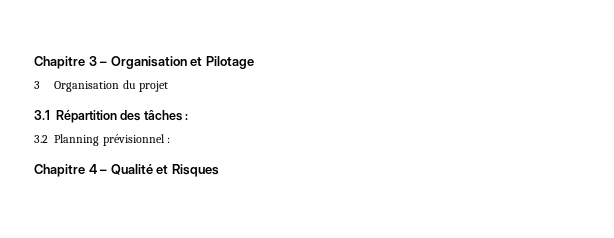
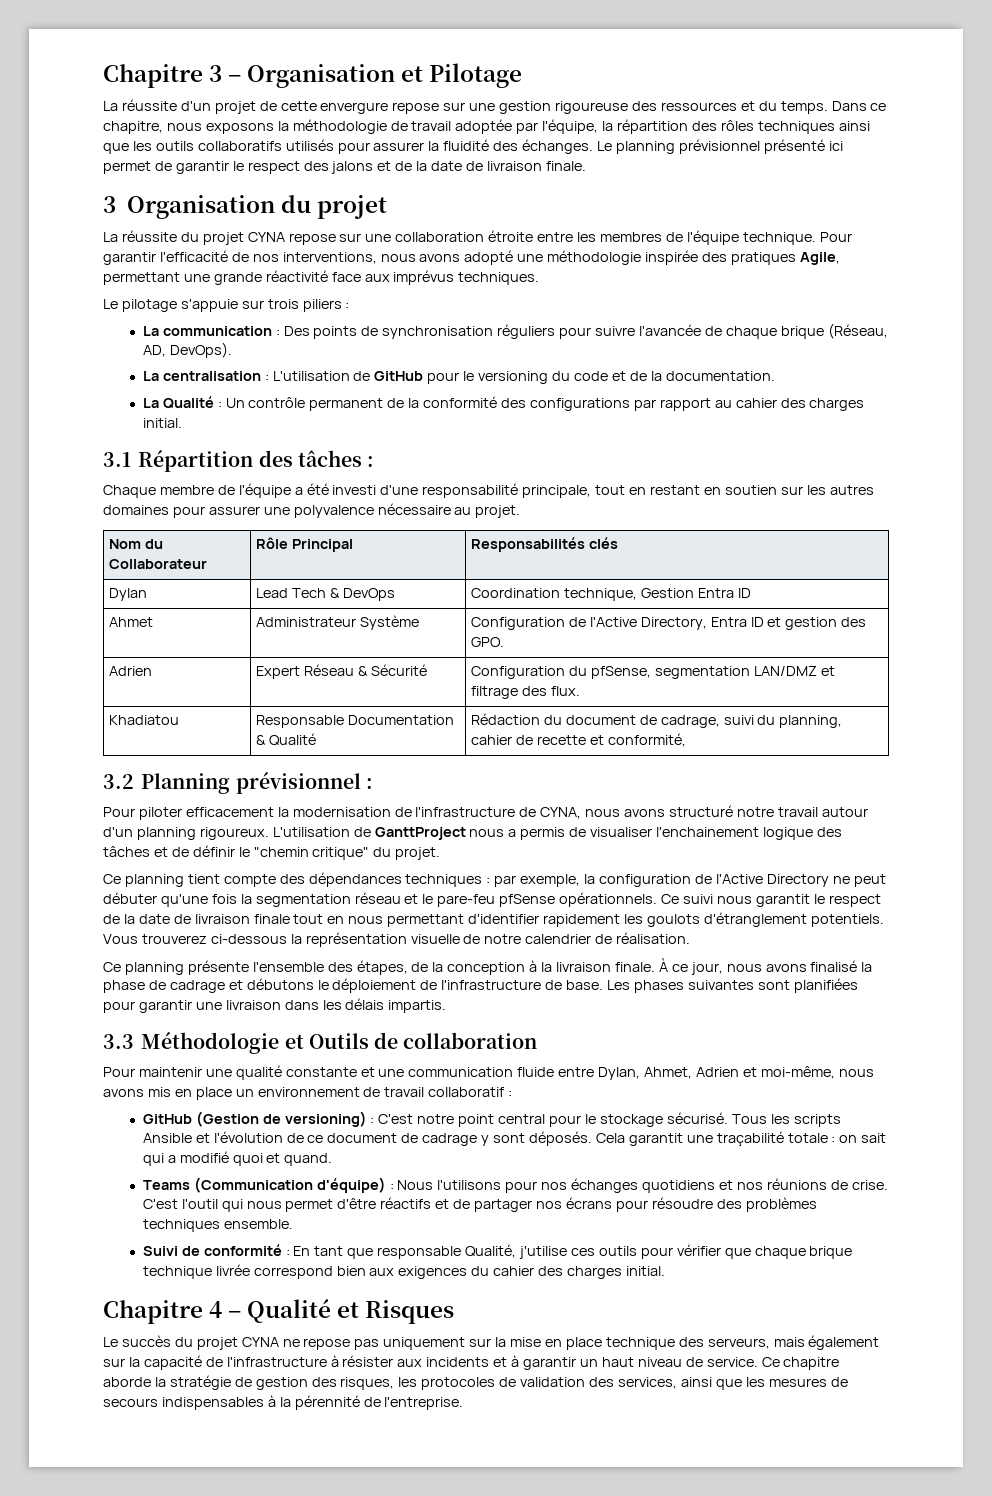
+ La réussite d'un projet de cette envergure repose sur une gestion rigoureuse des ressources et du temps. Dans ce chapitre, nous exposons la méthodologie de travail adoptée par l'équipe, la répartition des rôles techniques ainsi que les outils collaboratifs utilisés pour assurer la fluidité des échanges. Le planning prévisionnel présenté ici permet de garantir le respect des jalons et de la date de livraison finale.
  3 Organisation du projet
+ La réussite du projet CYNA repose sur une collaboration étroite entre les membres de l'équipe technique. Pour garantir l'efficacité de nos interventions, nous avons adopté une méthodologie inspirée des pratiques Agile, permettant une grande réactivité face aux imprévus techniques.
+ Le pilotage s'appuie sur trois piliers :
+ La communication : Des points de synchronisation réguliers pour suivre l'avancée de chaque brique (Réseau, AD, DevOps).
+ La centralisation : L'utilisation de GitHub pour le versioning du code et de la documentation.
+ La Qualité : Un contrôle permanent de la conformité des configurations par rapport au cahier des charges initial.
+ Chaque membre de l'équipe a été investi d'une responsabilité principale, tout en restant en soutien sur les autres domaines pour assurer une polyvalence nécessaire au projet.
+ Nom du Collaborateur | Rôle Principal | Responsabilités clés
+ Dylan | Lead Tech & DevOps | Coordination technique, Gestion Entra ID
+ Ahmet | Administrateur Système | Configuration de l'Active Directory, Entra ID et gestion des GPO.
+ Adrien | Expert Réseau & Sécurité | Configuration du pfSense, segmentation LAN/DMZ et filtrage des flux.
+ Khadiatou | Responsable Documentation & Qualité | Rédaction du document de cadrage, suivi du planning, cahier de recette et conformité,
  3.2 Planning prévisionnel :
+ Pour piloter efficacement la modernisation de l'infrastructure de CYNA, nous avons structuré notre travail autour d'un planning rigoureux. L'utilisation de GanttProject nous a permis de visualiser l'enchainement logique des tâches et de définir le "chemin critique" du projet.
+ Ce planning tient compte des dépendances techniques : par exemple, la configuration de l'Active Directory ne peut débuter qu'une fois la segmentation réseau et le pare-feu pfSense opérationnels. Ce suivi nous garantit le respect de la date de livraison finale tout en nous permettant d'identifier rapidement les goulots d'étranglement potentiels. Vous trouverez ci-dessous la représentation visuelle de notre calendrier de réalisation.
+ Ce planning présente l'ensemble des étapes, de la conception à la livraison finale. À ce jour, nous avons finalisé la phase de cadrage et débutons le déploiement de l'infrastructure de base. Les phases suivantes sont planifiées pour garantir une livraison dans les délais impartis.
+ 3.3 Méthodologie et Outils de collaboration
+ Pour maintenir une qualité constante et une communication fluide entre Dylan, Ahmet, Adrien et moi-même, nous avons mis en place un environnement de travail collaboratif :
+ GitHub (Gestion de versioning) : C'est notre point central pour le stockage sécurisé. Tous les scripts Ansible et l'évolution de ce document de cadrage y sont déposés. Cela garantit une traçabilité totale : on sait qui a modifié quoi et quand.
+ Teams (Communication d'équipe) : Nous l'utilisons pour nos échanges quotidiens et nos réunions de crise. C'est l'outil qui nous permet d'être réactifs et de partager nos écrans pour résoudre des problèmes techniques ensemble.
+ Suivi de conformité : En tant que responsable Qualité, j'utilise ces outils pour vérifier que chaque brique technique livrée correspond bien aux exigences du cahier des charges initial.
+ Le succès du projet CYNA ne repose pas uniquement sur la mise en place technique des serveurs, mais également sur la capacité de l'infrastructure à résister aux incidents et à garantir un haut niveau de service. Ce chapitre aborde la stratégie de gestion des risques, les protocoles de validation des services, ainsi que les mesures de secours indispensables à la pérennité de l'entreprise.

